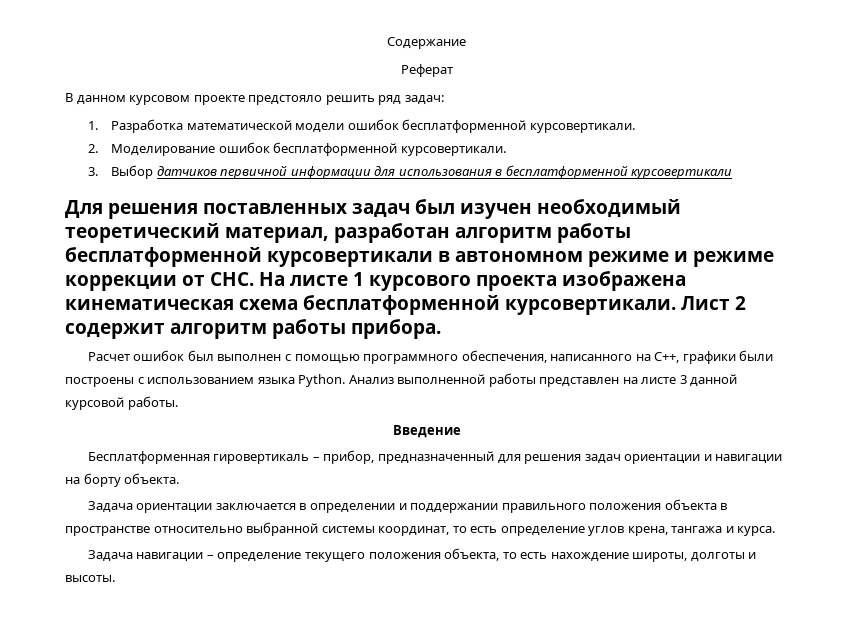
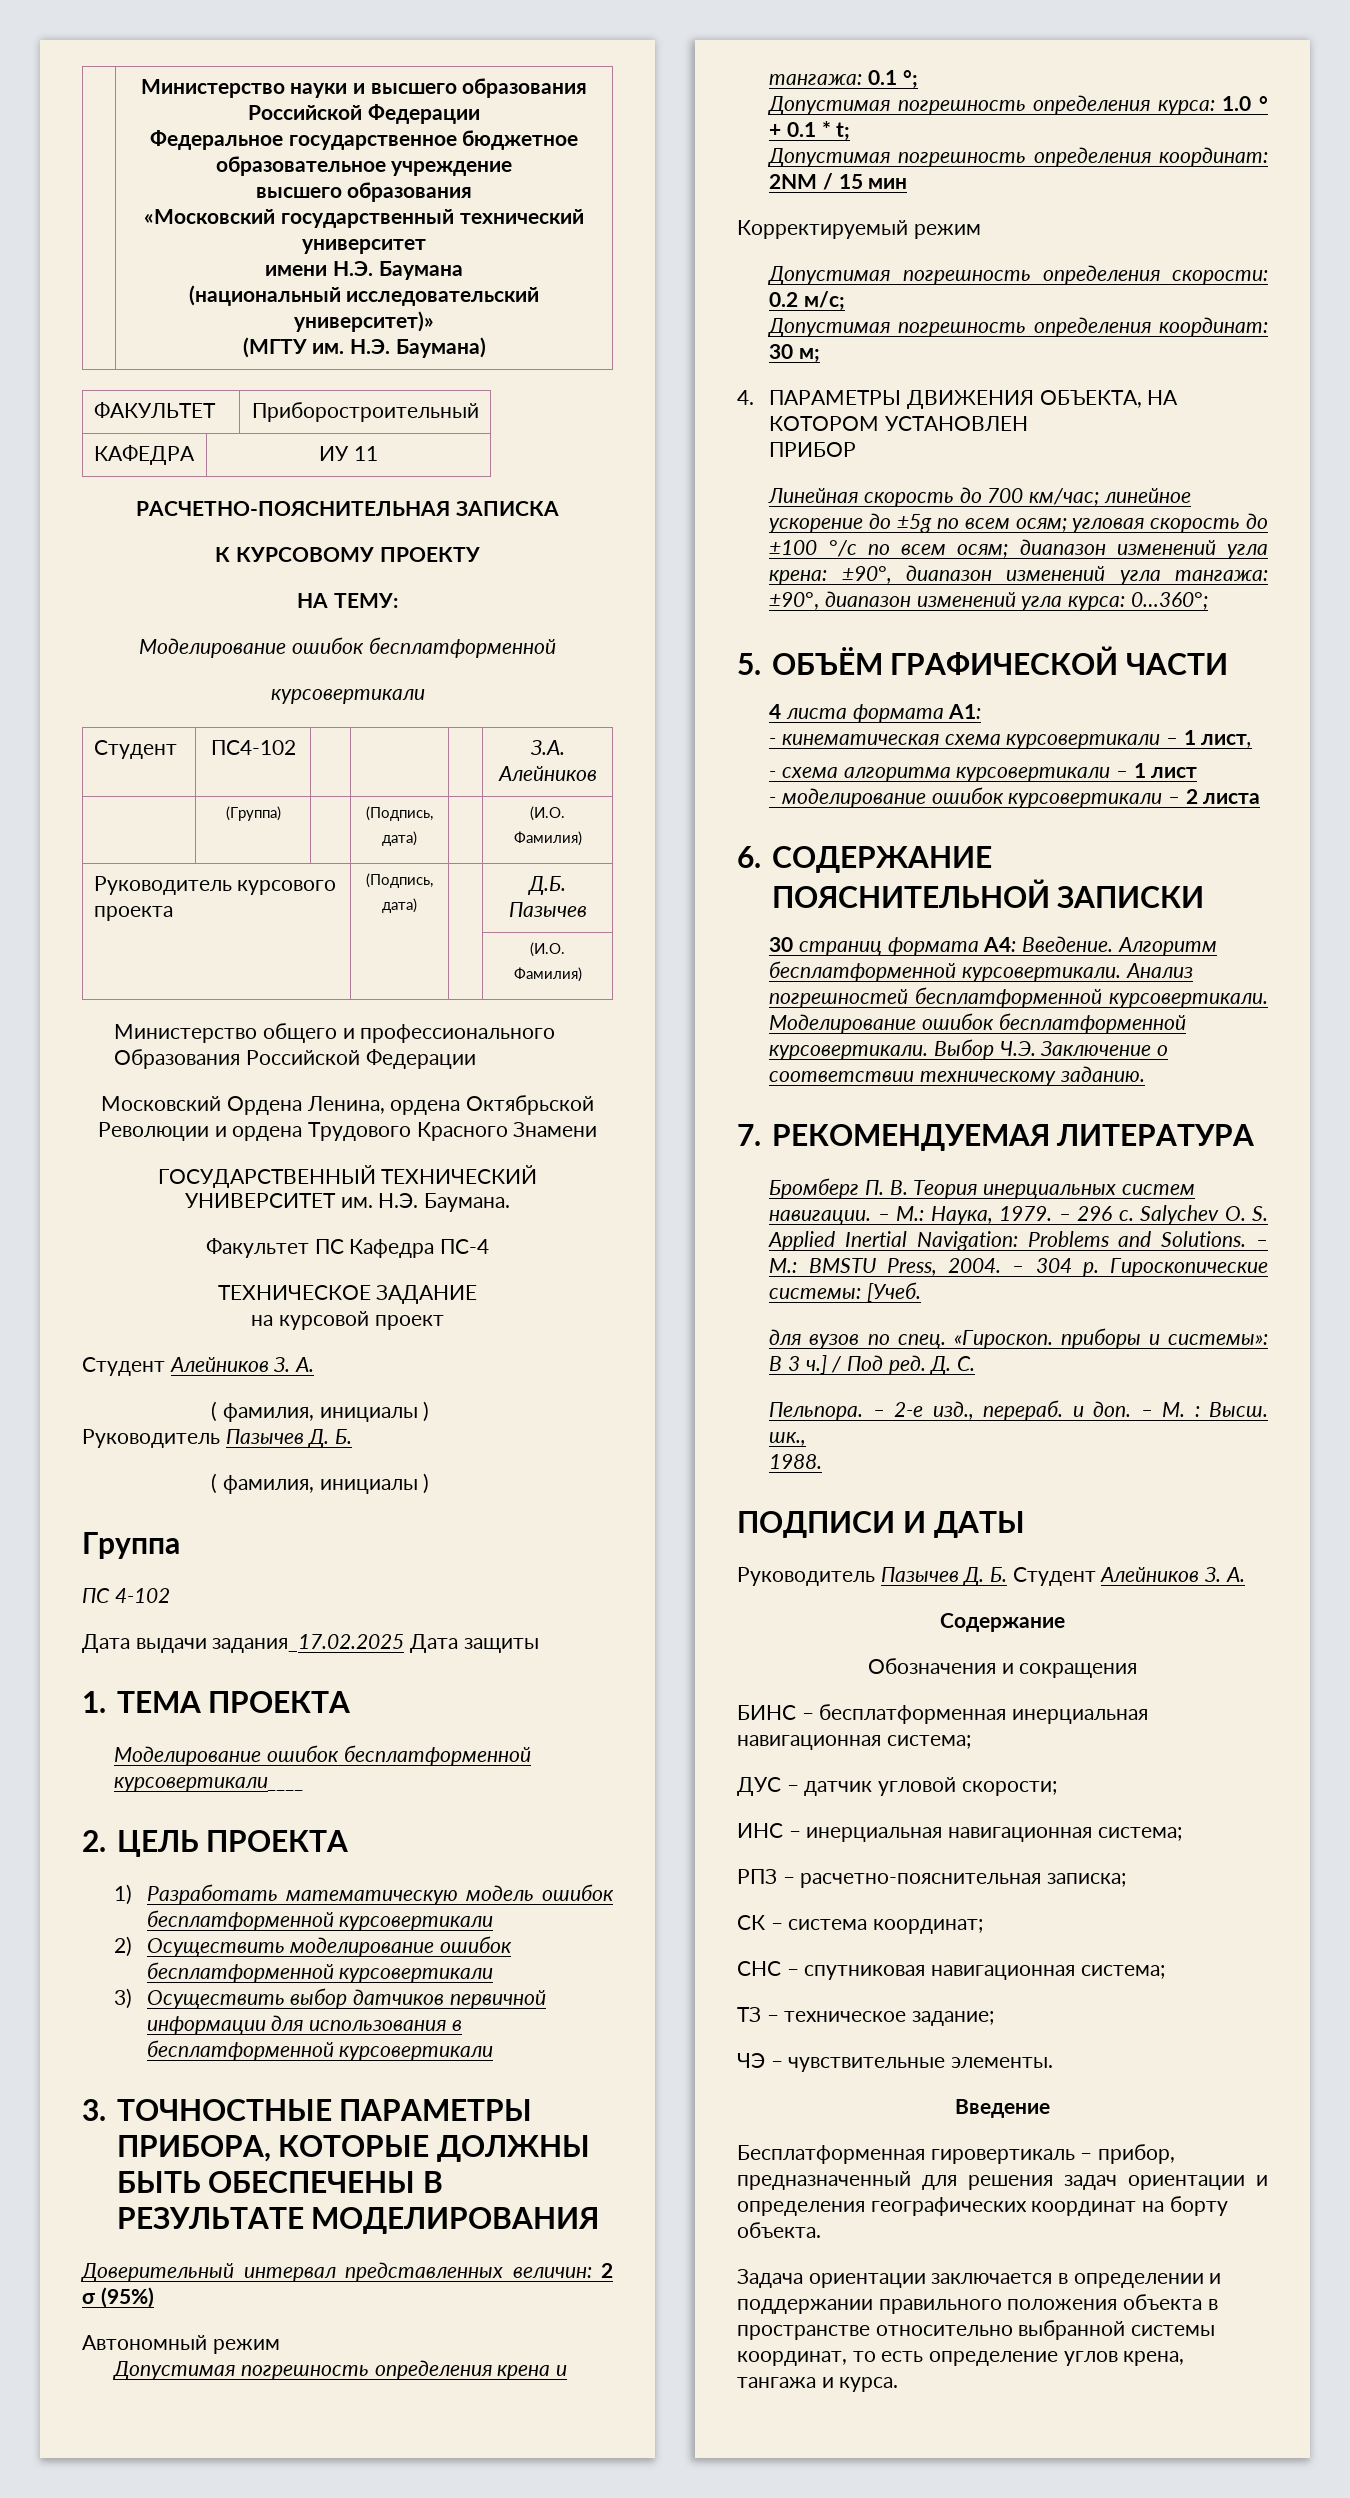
- Содержание
- Реферат
- В данном курсовом проекте предстояло решить ряд задач:
- 1. Разработка математической модели ошибок бесплатформенной курсовертикали.
- 2. Моделирование ошибок бесплатформенной курсовертикали.
- 3. Выбор датчиков первичной информации для использования в бесплатформенной курсовертикали
+ | Министерство науки и высшего образования Российской Федерации
+ Федеральное государственное бюджетное образовательное учреждение
+ высшего образования
+ «Московский государственный технический университет
+ имени Н.Э. Баумана
+ (национальный исследовательский университет)»
+ (МГТУ им. Н.Э. Баумана)
+ ФАКУЛЬТЕТ | Приборостроительный
+ КАФЕДРА | ИУ 11
+ РАСЧЕТНО-ПОЯСНИТЕЛЬНАЯ ЗАПИСКА
+ К КУРСОВОМУ ПРОЕКТУ
+ НА ТЕМУ:
+ Моделирование ошибок бесплатформенной
+ курсовертикали
+ Студент | ПС4-102 | | | | З.А. Алейников
+ | (Группа) | | (Подпись, дата) | | (И.О. Фамилия)
+ Руководитель курсового проекта | (Подпись, дата) | | Д.Б. Пазычев
+ | | | (И.О. Фамилия)
+ Министерство общего и профессионального Образования Российской Федерации
+ Московский Ордена Ленина, ордена Октябрьской Революции и ордена Трудового Красного Знамени
+ ГОСУДАРСТВЕННЫЙ ТЕХНИЧЕСКИЙ УНИВЕРСИТЕТ им. Н.Э. Баумана.
+ Факультет ПС Кафедра ПС-4
+ ТЕХНИЧЕСКОЕ ЗАДАНИЕ
+ на курсовой проект
+ Студент Алейников З. А.
+ ( фамилия, инициалы )
+ Руководитель Пазычев Д. Б.
+ ( фамилия, инициалы )
+ Группа
+ ПС 4-102
+ Дата выдачи задания_17.02.2025 Дата защиты
+ 1. ТЕМА ПРОЕКТА
+ Моделирование ошибок бесплатформенной курсовертикали____
+ 2. ЦЕЛЬ ПРОЕКТА
+ 1) Разработать математическую модель ошибок бесплатформенной курсовертикали
+ 2) Осуществить моделирование ошибок бесплатформенной курсовертикали
+ 3) Осуществить выбор датчиков первичной информации для использования в бесплатформенной курсовертикали
- Для решения поставленных задач был изучен необходимый теоретический материал, разработан алгоритм работы бесплатформенной курсовертикали в автономном режиме и режиме коррекции от СНС. На листе 1 курсового проекта изображена кинематическая схема бесплатформенной курсовертикали. Лист 2 содержит алгоритм работы прибора.
- Расчет ошибок был выполнен с помощью программного обеспечения, написанного на С++, графики были построены с использованием языка Python. Анализ выполненной работы представлен на листе 3 данной курсовой работы.
+ 3. ТОЧНОСТНЫЕ ПАРАМЕТРЫ ПРИБОРА, КОТОРЫЕ ДОЛЖНЫ БЫТЬ ОБЕСПЕЧЕНЫ В РЕЗУЛЬТАТЕ МОДЕЛИРОВАНИЯ
+ Доверительный интервал представленных величин: 2 σ (95%)
+ Автономный режим
+ Допустимая погрешность определения крена и тангажа: 0.1 °;
+ Допустимая погрешность определения курса: 1.0 ° + 0.1 * t;
+ Допустимая погрешность определения координат: 2NM / 15 мин
+ Корректируемый режим
+ Допустимая погрешность определения скорости: 0.2 м/с;
+ Допустимая погрешность определения координат: 30 м;
+ 4. ПАРАМЕТРЫ ДВИЖЕНИЯ ОБЪЕКТА, НА КОТОРОМ УСТАНОВЛЕН
+ ПРИБОР
+ Линейная скорость до 700 км/час; линейное ускорение до ±5g по всем осям; угловая скорость до ±100 °/с по всем осям; диапазон изменений угла крена: ±90°, диапазон изменений угла тангажа: ±90°, диапазон изменений угла курса: 0…360°;
+ 5. ОБЪЁМ ГРАФИЧЕСКОЙ ЧАСТИ
+ 4 листа формата А1:
+ - кинематическая схема курсовертикали – 1 лист,
+ - схема алгоритма курсовертикали – 1 лист
+ - моделирование ошибок курсовертикали – 2 листа
+ 6. СОДЕРЖАНИЕ ПОЯСНИТЕЛЬНОЙ ЗАПИСКИ
+ 30 страниц формата А4: Введение. Алгоритм бесплатформенной курсовертикали. Анализ погрешностей бесплатформенной курсовертикали. Моделирование ошибок бесплатформенной курсовертикали. Выбор Ч.Э. Заключение о соответствии техническому заданию.
+ 7. РЕКОМЕНДУЕМАЯ ЛИТЕРАТУРА
+ Бромберг П. В. Теория инерциальных систем навигации. – М.: Наука, 1979. – 296 с. Salychev O. S. Applied Inertial Navigation: Problems and Solutions. – M.: BMSTU Press, 2004. – 304 p. Гироскопические системы: [Учеб.
+ для вузов по спец. «Гироскоп. приборы и системы»: В 3 ч.] / Под ред. Д. С.
+ Пельпора. – 2-е изд., перераб. и доп. – М. : Высш. шк.,
+ 1988.
+ ПОДПИСИ И ДАТЫ
+ Руководитель Пазычев Д. Б. Студент Алейников З. А.
+ Содержание
+ Обозначения и сокращения
+ БИНС – бесплатформенная инерциальная навигационная система;
+ ДУС – датчик угловой скорости;
+ ИНС – инерциальная навигационная система;
+ РПЗ – расчетно-пояснительная записка;
+ СК – система координат;
+ СНС – спутниковая навигационная система;
+ ТЗ – техническое задание;
+ ЧЭ – чувствительные элементы.
- Бесплатформенная гировертикаль – прибор, предназначенный для решения задач ориентации и навигации на борту объекта.
+ Бесплатформенная гировертикаль – прибор, предназначенный для решения задач ориентации и определения географических координат на борту объекта.
- Задача навигации – определение текущего положения объекта, то есть нахождение широты, долготы и высоты.

